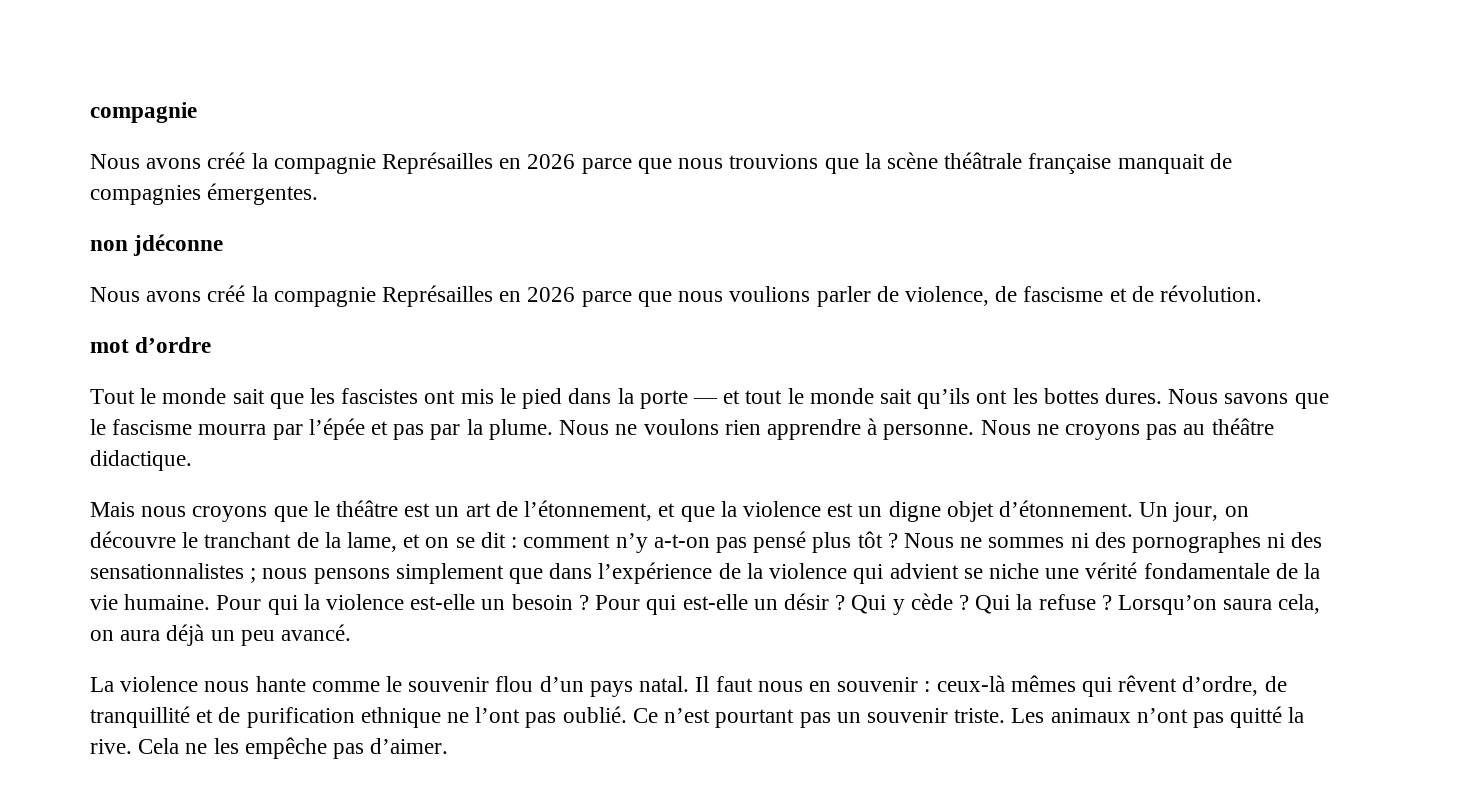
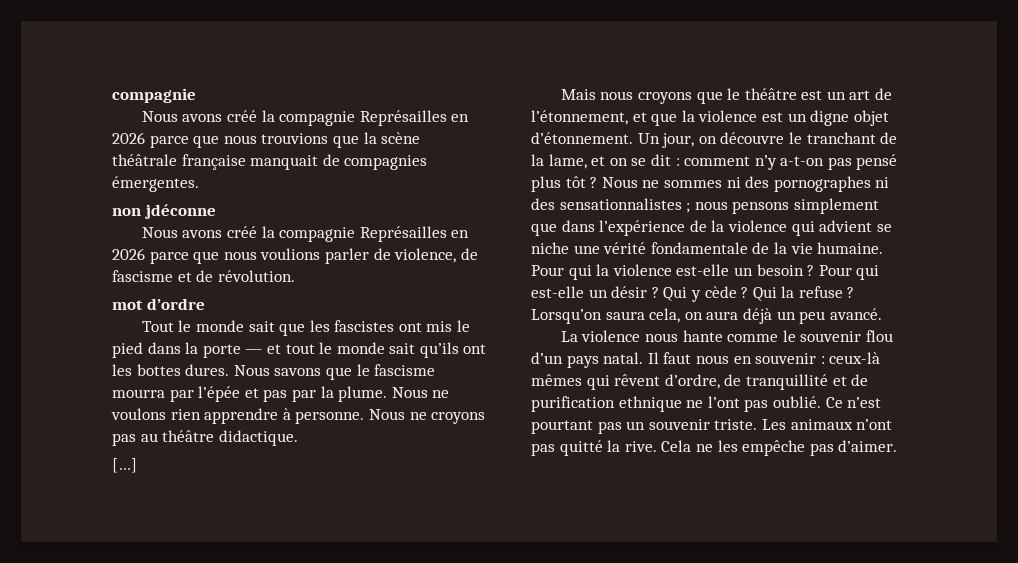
+ […]

